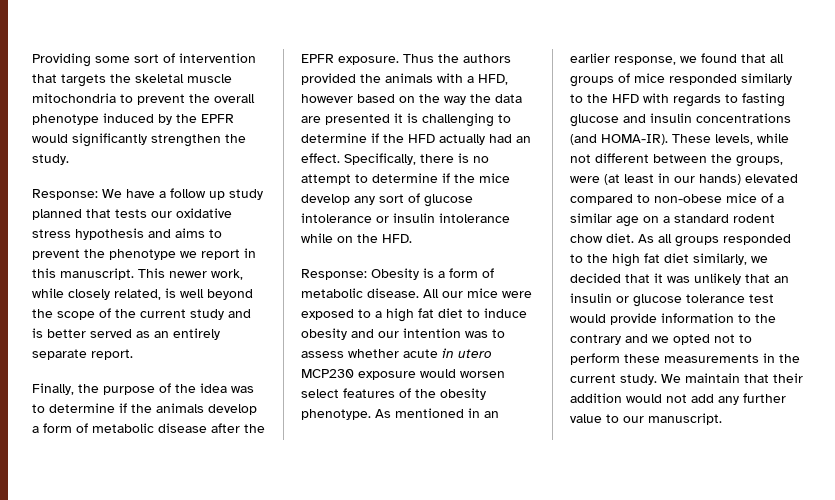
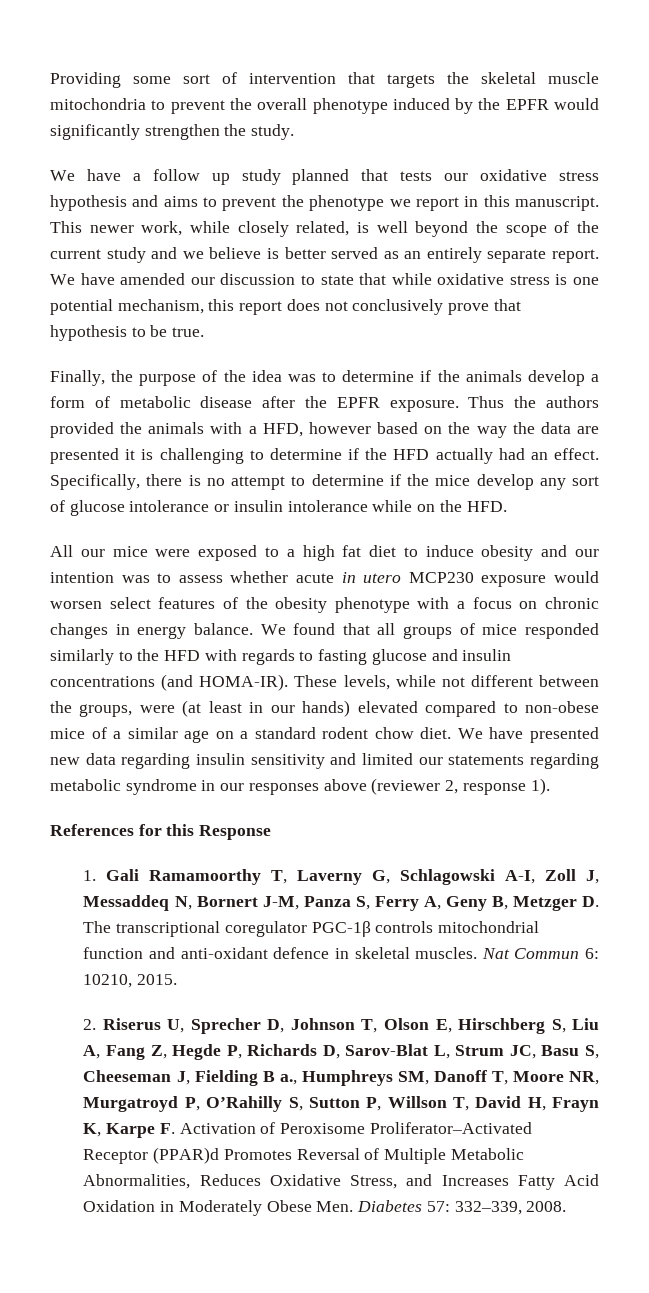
- Response: We have a follow up study planned that tests our oxidative stress hypothesis and aims to prevent the phenotype we report in this manuscript.
+ We have a follow up study planned that tests our oxidative stress hypothesis and aims to prevent the phenotype we report in this manuscript.
- This newer work, while closely related, is well beyond the scope of the current study and is better served as an entirely separate report.
+ This newer work, while closely related, is well beyond the scope of the current study and we believe is better served as an entirely separate report. We have amended our discussion to state that while oxidative stress is one potential mechanism, this report does not conclusively prove that hypothesis to be true.
- Response: Obesity is a form of metabolic disease. All our mice were exposed to a high fat diet to induce obesity and our intention was to assess whether acute in utero MCP230 exposure would worsen select features of the obesity phenotype. As mentioned in an earlier response, we found that all groups of mice responded similarly to the HFD with regards to fasting glucose and insulin concentrations (and HOMA-IR).
+ All our mice were exposed to a high fat diet to induce obesity and our intention was to assess whether acute in utero MCP230 exposure would worsen select features of the obesity phenotype with a focus on chronic changes in energy balance. We found that all groups of mice responded similarly to the HFD with regards to fasting glucose and insulin concentrations (and HOMA-IR).
- As all groups responded to the high fat diet similarly, we decided that it was unlikely that an insulin or glucose tolerance test would provide information to the contrary and we opted not to perform these measurements in the current study. We maintain that their addition would not add any further value to our manuscript.
+ We have presented new data regarding insulin sensitivity and limited our statements regarding metabolic syndrome in our responses above (reviewer 2, response 1).
+ References for this Response
+ 1. Gali Ramamoorthy T, Laverny G, Schlagowski A-I, Zoll J, Messaddeq N, Bornert J-M, Panza S, Ferry A, Geny B, Metzger D. The transcriptional coregulator PGC-1β controls mitochondrial function and anti-oxidant defence in skeletal muscles. Nat Commun 6: 10210, 2015.
+ 2. Riserus U, Sprecher D, Johnson T, Olson E, Hirschberg S, Liu A, Fang Z, Hegde P, Richards D, Sarov-Blat L, Strum JC, Basu S, Cheeseman J, Fielding B a., Humphreys SM, Danoff T, Moore NR, Murgatroyd P, O’Rahilly S, Sutton P, Willson T, David H, Frayn K, Karpe F. Activation of Peroxisome Proliferator–Activated Receptor (PPAR)d Promotes Reversal of Multiple Metabolic Abnormalities, Reduces Oxidative Stress, and Increases Fatty Acid Oxidation in Moderately Obese Men. Diabetes 57: 332–339, 2008.

